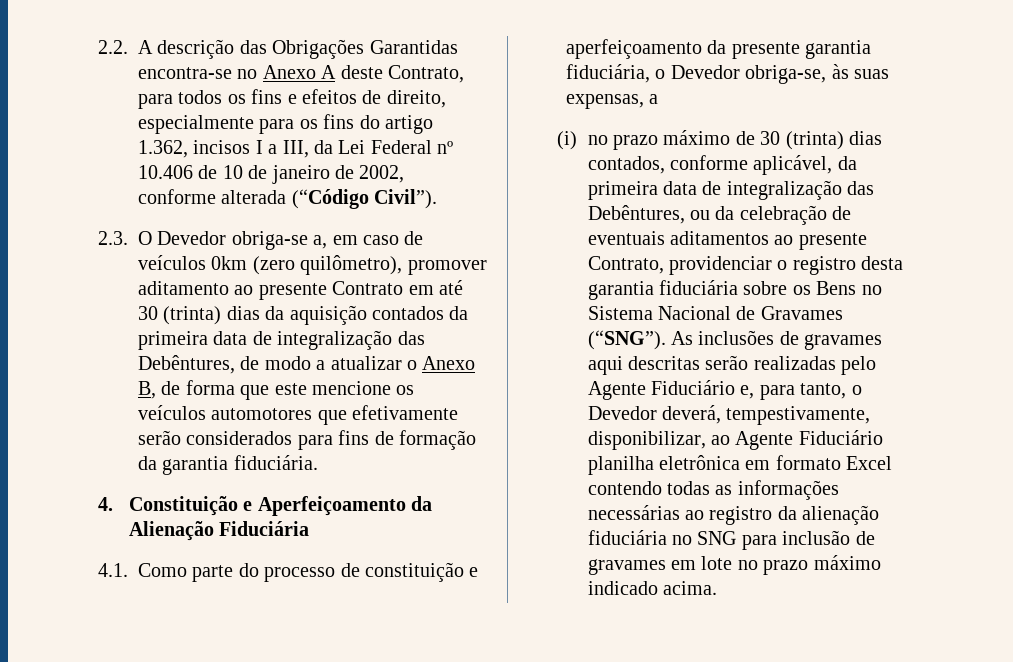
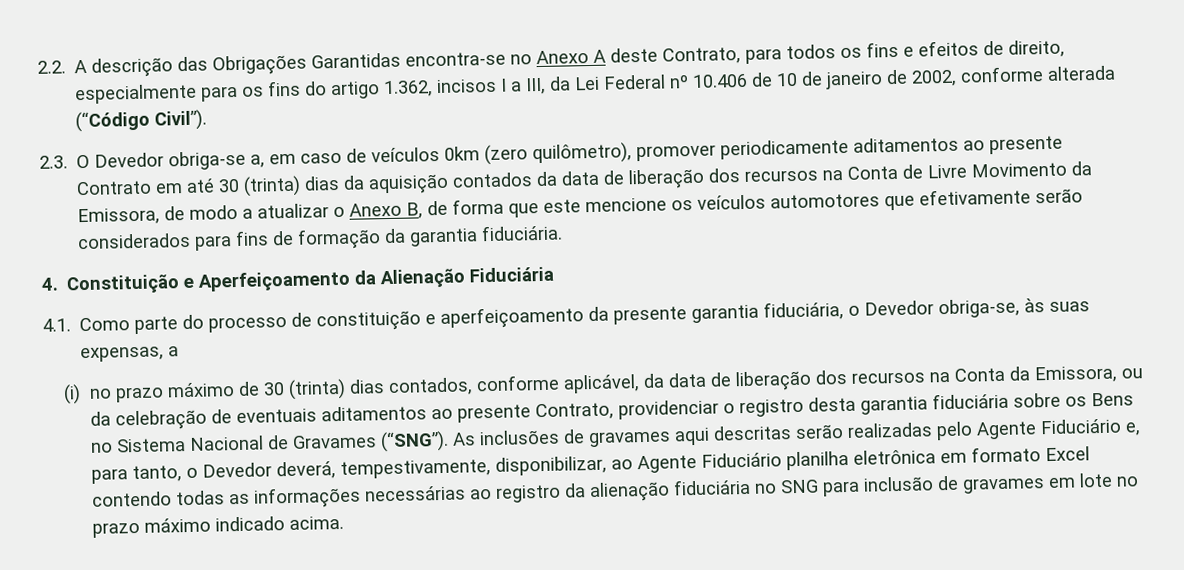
- 2.3. O Devedor obriga-se a, em caso de veículos 0km (zero quilômetro), promover aditamento ao presente Contrato em até 30 (trinta) dias da aquisição contados da primeira data de integralização das Debêntures, de modo a atualizar o Anexo B, de forma que este mencione os veículos automotores que efetivamente serão considerados para fins de formação da garantia fiduciária.
+ 2.3. O Devedor obriga-se a, em caso de veículos 0km (zero quilômetro), promover periodicamente aditamentos ao presente Contrato em até 30 (trinta) dias da aquisição contados da data de liberação dos recursos na Conta de Livre Movimento da Emissora, de modo a atualizar o Anexo B, de forma que este mencione os veículos automotores que efetivamente serão considerados para fins de formação da garantia fiduciária.
- (i) no prazo máximo de 30 (trinta) dias contados, conforme aplicável, da primeira data de integralização das Debêntures, ou da celebração de eventuais aditamentos ao presente Contrato, providenciar o registro desta garantia fiduciária sobre os Bens no Sistema Nacional de Gravames (“SNG”).
+ (i) no prazo máximo de 30 (trinta) dias contados, conforme aplicável, da data de liberação dos recursos na Conta da Emissora, ou da celebração de eventuais aditamentos ao presente Contrato, providenciar o registro desta garantia fiduciária sobre os Bens no Sistema Nacional de Gravames (“SNG”).

